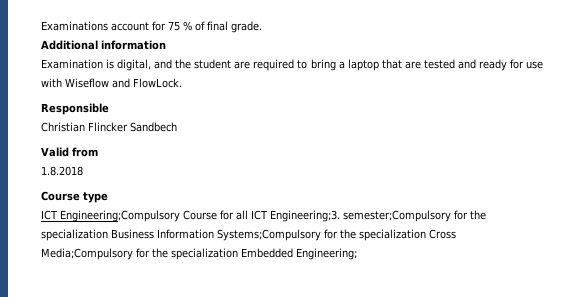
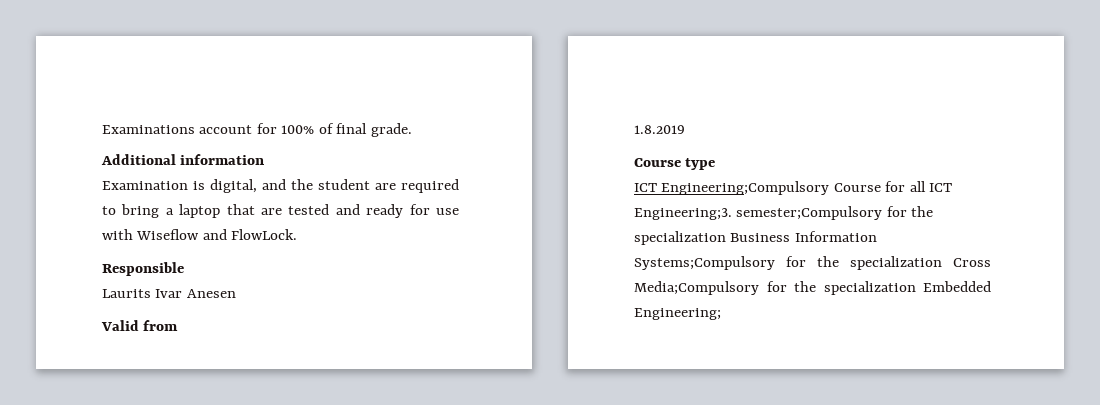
- Examinations account for 75 % of final grade.
+ Examinations account for 100% of final grade.
- Christian Flincker Sandbech
+ Laurits Ivar Anesen
- 1.8.2018
+ 1.8.2019

